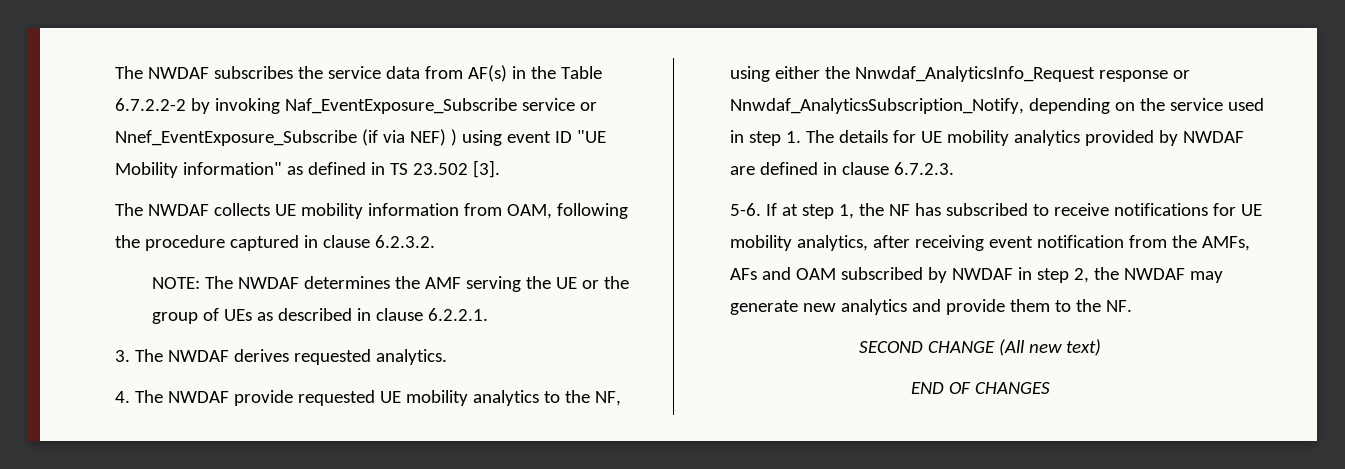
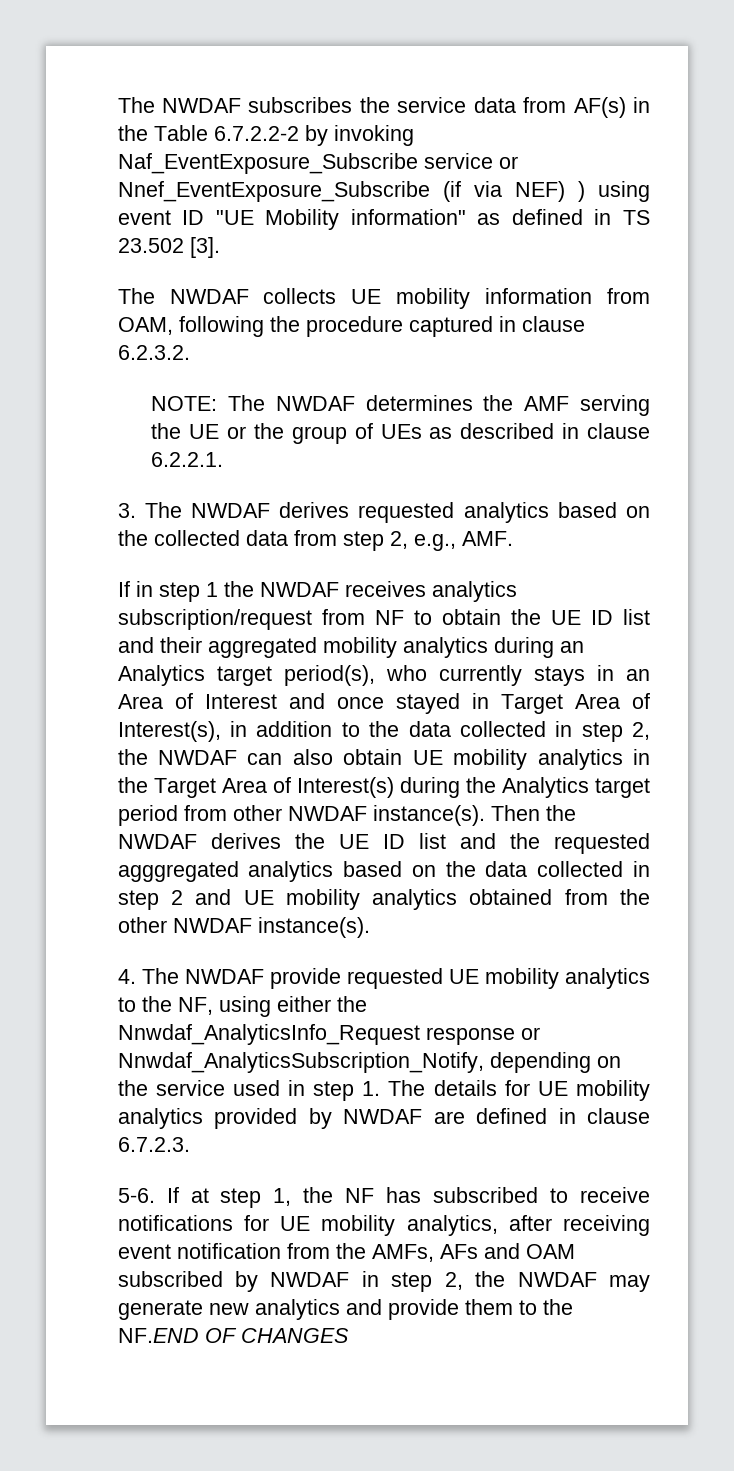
- 3. The NWDAF derives requested analytics.
+ 3. The NWDAF derives requested analytics based on the collected data from step 2, e.g., AMF.
+ If in step 1 the NWDAF receives analytics subscription/request from NF to obtain the UE ID list and their aggregated mobility analytics during an Analytics target period(s), who currently stays in an Area of Interest and once stayed in Target Area of Interest(s), in addition to the data collected in step 2, the NWDAF can also obtain UE mobility analytics in the Target Area of Interest(s) during the Analytics target period from other NWDAF instance(s). Then the NWDAF derives the UE ID list and the requested agggregated analytics based on the data collected in step 2 and UE mobility analytics obtained from the other NWDAF instance(s).
- If at step 1, the NF has subscribed to receive notifications for UE mobility analytics, after receiving event notification from the AMFs, AFs and OAM subscribed by NWDAF in step 2, the NWDAF may generate new analytics and provide them to the NF.
- SECOND CHANGE (All new text)
- END OF CHANGES
+ If at step 1, the NF has subscribed to receive notifications for UE mobility analytics, after receiving event notification from the AMFs, AFs and OAM subscribed by NWDAF in step 2, the NWDAF may generate new analytics and provide them to the NF.END OF CHANGES

